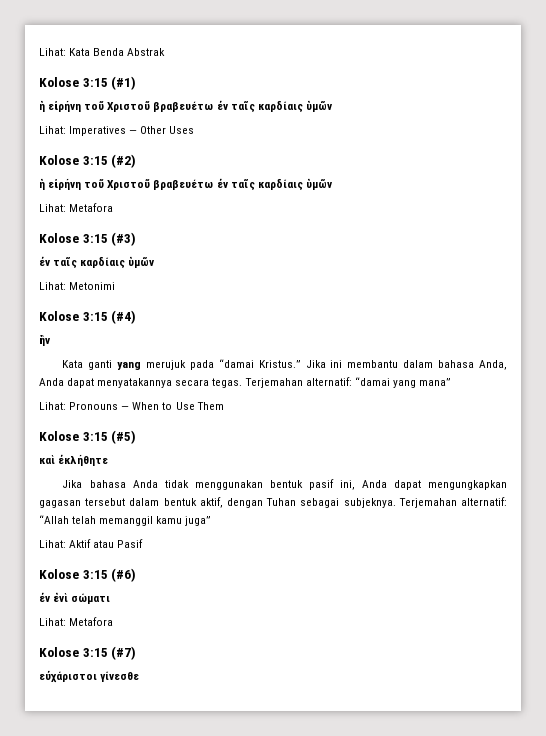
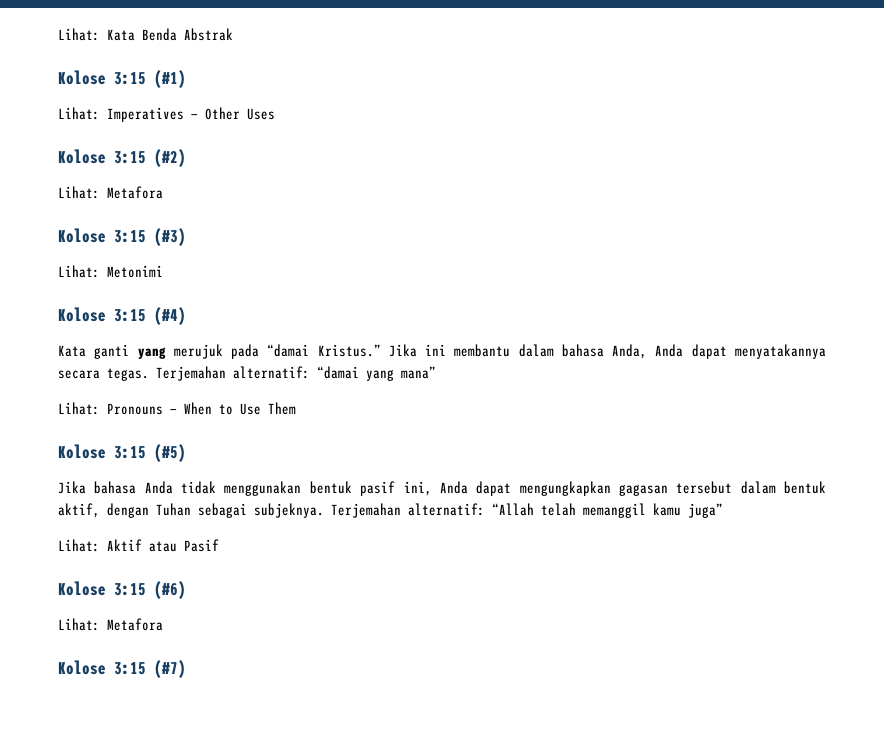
  Kolose 3:15 (#1)
- ἡ εἰρήνη τοῦ Χριστοῦ βραβευέτω ἐν ταῖς καρδίαις ὑμῶν
  Kolose 3:15 (#2)
- ἡ εἰρήνη τοῦ Χριστοῦ βραβευέτω ἐν ταῖς καρδίαις ὑμῶν
  Kolose 3:15 (#3)
- ἐν ταῖς καρδίαις ὑμῶν
- ἣν
- καὶ ἐκλήθητε
- ἐν ἑνὶ σώματι
- εὐχάριστοι γίνεσθε

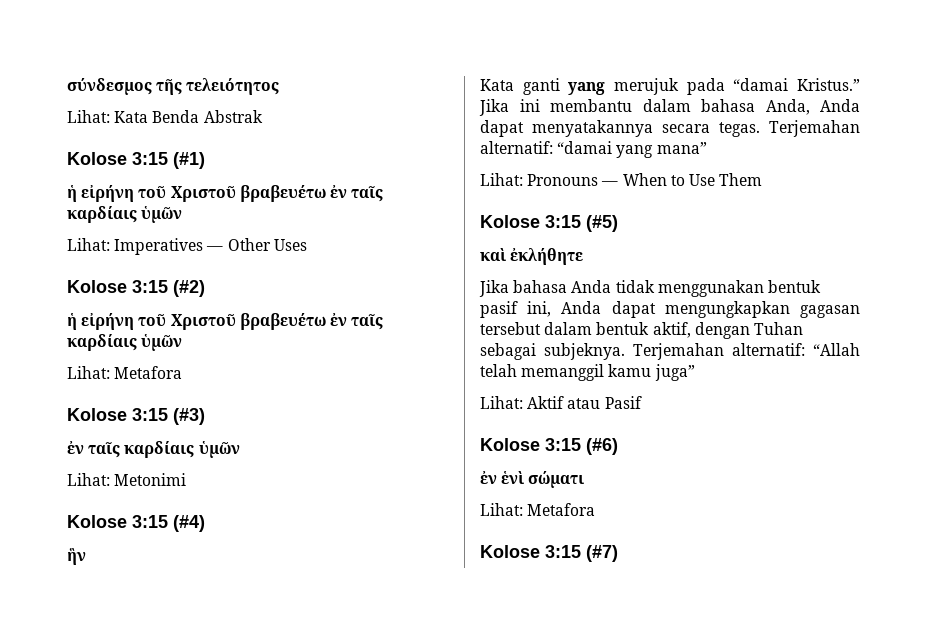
+ σύνδεσμος τῆς τελειότητος
  Kolose 3:15 (#1)
+ ἡ εἰρήνη τοῦ Χριστοῦ βραβευέτω ἐν ταῖς καρδίαις ὑμῶν
  Kolose 3:15 (#2)
+ ἡ εἰρήνη τοῦ Χριστοῦ βραβευέτω ἐν ταῖς καρδίαις ὑμῶν
  Kolose 3:15 (#3)
+ ἐν ταῖς καρδίαις ὑμῶν
+ ἣν
+ καὶ ἐκλήθητε
+ ἐν ἑνὶ σώματι

